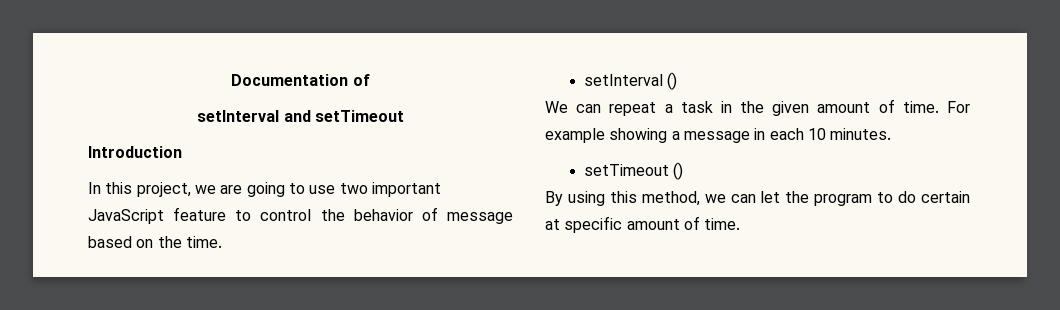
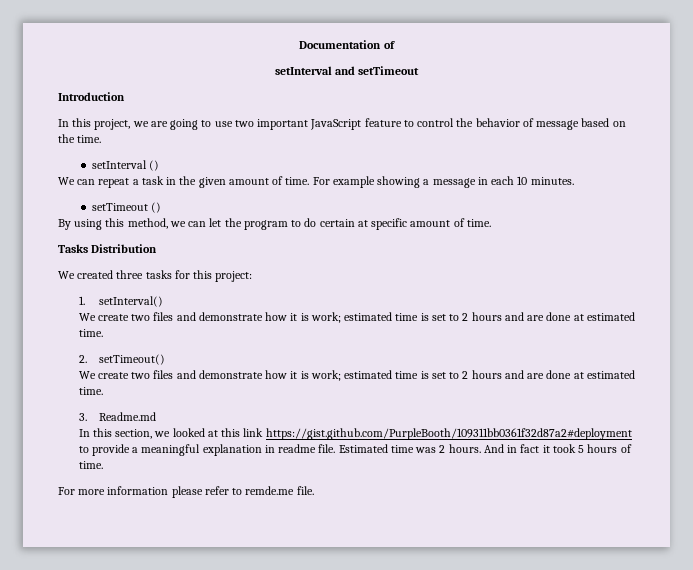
+ Tasks Distribution
+ We created three tasks for this project:
+ 1. setInterval()
+ We create two files and demonstrate how it is work; estimated time is set to 2 hours and are done at estimated time.
+ 2. setTimeout()
+ We create two files and demonstrate how it is work; estimated time is set to 2 hours and are done at estimated time.
+ 3. Readme.md
+ In this section, we looked at this link https://gist.github.com/PurpleBooth/109311bb0361f32d87a2#deployment to provide a meaningful explanation in readme file. Estimated time was 2 hours. And in fact it took 5 hours of time.
+ For more information please refer to remde.me file.

